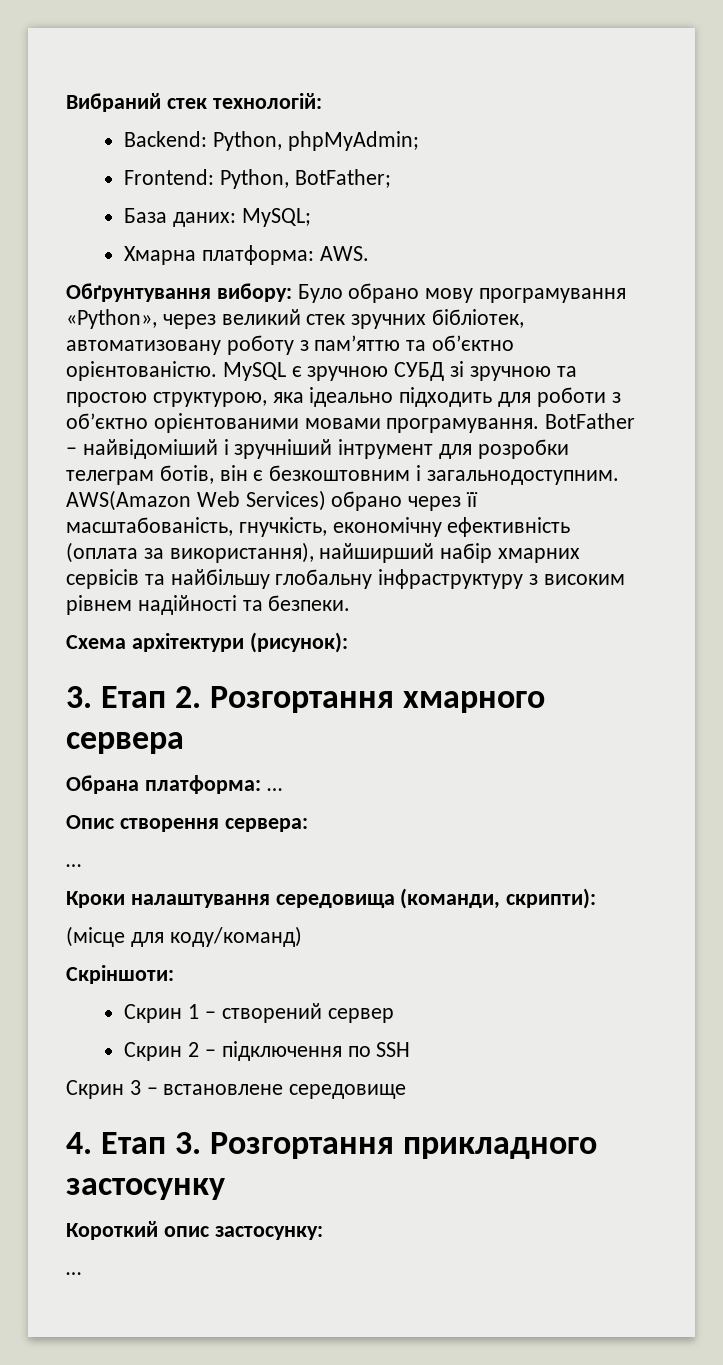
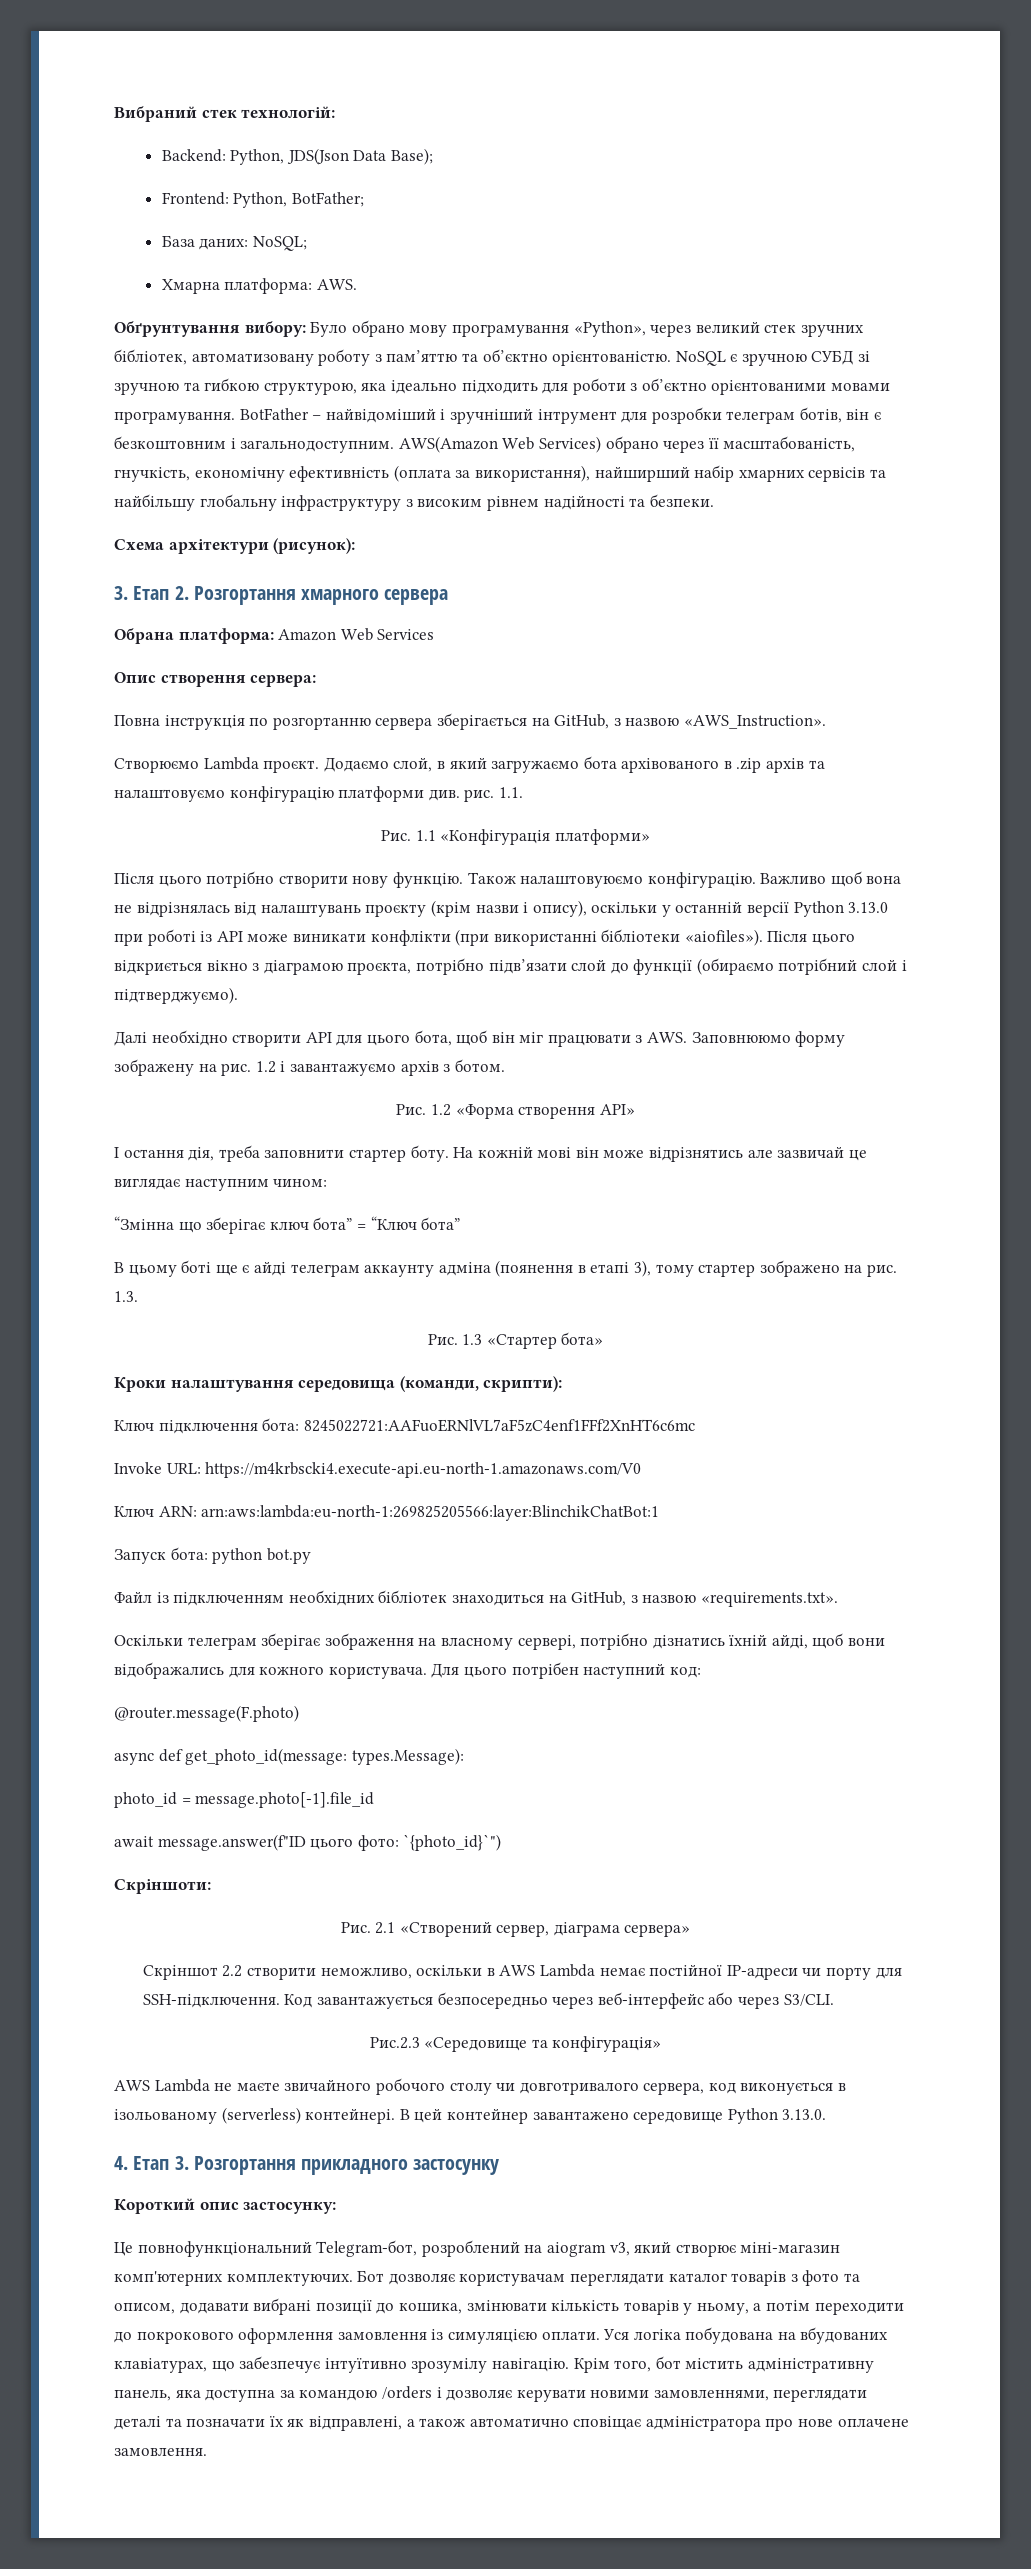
- Backend: Python, phpMyAdmin;
+ Backend: Python, JDS(Json Data Base);
- База даних: MySQL;
+ База даних: NoSQL;
- MySQL є зручною СУБД зі зручною та простою структурою, яка ідеально підходить для роботи з об’єктно орієнтованими мовами програмування.
+ NoSQL є зручною СУБД зі зручною та гибкою структурою, яка ідеально підходить для роботи з об’єктно орієнтованими мовами програмування.
- Обрана платформа: …
+ Обрана платформа: Amazon Web Services
  Опис створення сервера:
- …
+ Повна інструкція по розгортанню сервера зберігається на GitHub, з назвою «AWS_Instruction».
+ Створюємо Lambda проєкт. Додаємо слой, в який загружаємо бота архівованого в .zip архів та налаштовуємо конфігурацію платформи див. рис. 1.1.
+ Рис. 1.1 «Конфігурація платформи»
+ Після цього потрібно створити нову функцію. Також налаштовуюємо конфігурацію. Важливо щоб вона не відрізнялась від налаштувань проєкту (крім назви і опису), оскільки у останній версії Python 3.13.0 при роботі із API може виникати конфлікти (при використанні бібліотеки «aiofiles»). Після цього відкриється вікно з діаграмою проєкта, потрібно підв’язати слой до функції (обираємо потрібний слой і підтверджуємо).
+ Далі необхідно створити API для цього бота, щоб він міг працювати з AWS. Заповнююмо форму зображену на рис. 1.2 і завантажуємо архів з ботом.
+ Рис. 1.2 «Форма створення API»
+ І остання дія, треба заповнити стартер боту. На кожній мові він може відрізнятись але зазвичай це виглядає наступним чином:
+ “Змінна що зберігає ключ бота” = “Ключ бота”
+ В цьому боті ще є айді телеграм аккаунту адміна (поянення в етапі 3), тому стартер зображено на рис. 1.3.
+ Рис. 1.3 «Стартер бота»
- (місце для коду/команд)
+ Ключ підключення бота: 8245022721:AAFuoERNlVL7aF5zC4enf1FFf2XnHT6c6mc
+ Invoke URL: https://m4krbscki4.execute-api.eu-north-1.amazonaws.com/V0
+ Ключ ARN: arn:aws:lambda:eu-north-1:269825205566:layer:BlinchikChatBot:1
+ Запуск бота: python bot.py
+ Файл із підключенням необхідних бібліотек знаходиться на GitHub, з назвою «requirements.txt».
+ Оскільки телеграм зберігає зображення на власному сервері, потрібно дізнатись їхній айді, щоб вони відображались для кожного користувача. Для цього потрібен наступний код:
+ @router.message(F.photo)
+ async def get_photo_id(message: types.Message):
+ photo_id = message.photo[-1].file_id
+ await message.answer(f"ID цього фото: `{photo_id}`")
  Скріншоти:
- Скрин 1 – створений сервер
- Скрин 2 – підключення по SSH
- Скрин 3 – встановлене середовище
+ Рис. 2.1 «Створений сервер, діаграма сервера»
+ Скріншот 2.2 створити неможливо, оскільки в AWS Lambda немає постійної IP-адреси чи порту для SSH-підключення. Код завантажується безпосередньо через веб-інтерфейс або через S3/CLI.
+ Рис.2.3 «Середовище та конфігурація»
+ AWS Lambda не маєте звичайного робочого столу чи довготривалого сервера, код виконується в ізольованому (serverless) контейнері. В цей контейнер завантажено середовище Python 3.13.0.
  Короткий опис застосунку:
- …
+ Це повнофункціональний Telegram-бот, розроблений на aiogram v3, який створює міні-магазин комп'ютерних комплектуючих. Бот дозволяє користувачам переглядати каталог товарів з фото та описом, додавати вибрані позиції до кошика, змінювати кількість товарів у ньому, а потім переходити до покрокового оформлення замовлення із симуляцією оплати. Уся логіка побудована на вбудованих клавіатурах, що забезпечує інтуїтивно зрозумілу навігацію. Крім того, бот містить адміністративну панель, яка доступна за командою /orders і дозволяє керувати новими замовленнями, переглядати деталі та позначати їх як відправлені, а також автоматично сповіщає адміністратора про нове оплачене замовлення.

